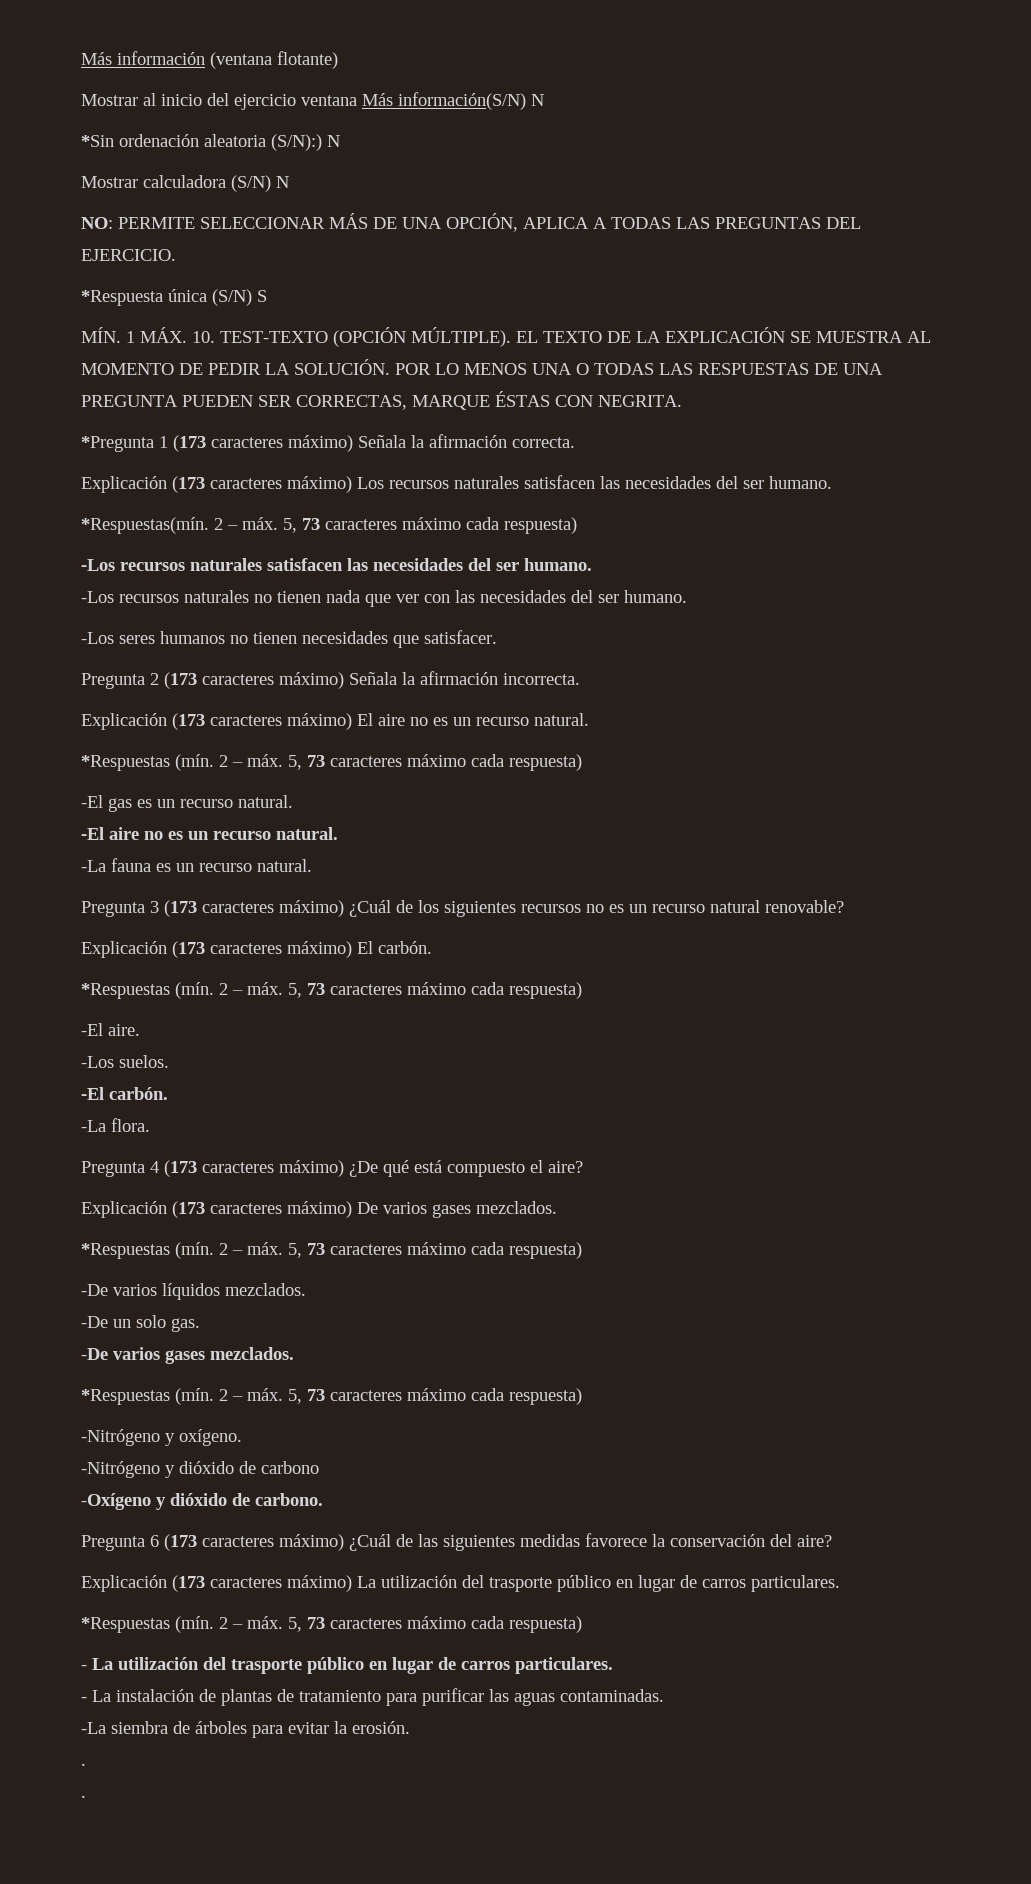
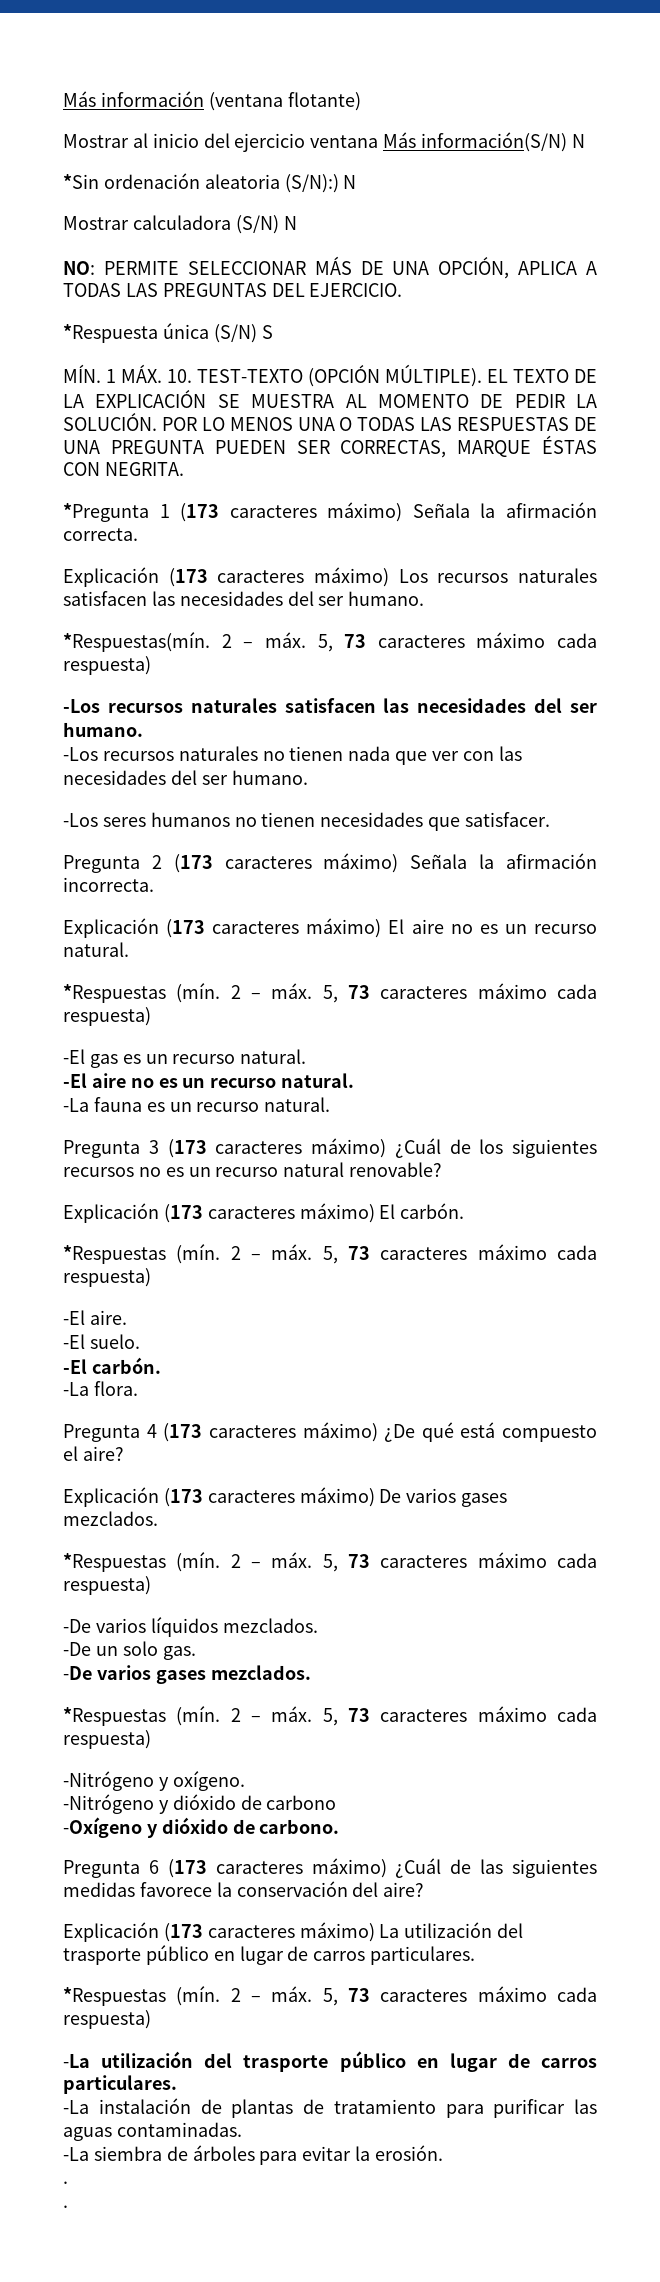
- -Los suelos.
+ -El suelo.
- - La utilización del trasporte público en lugar de carros particulares.
- - La instalación de plantas de tratamiento para purificar las aguas contaminadas.
+ -La utilización del trasporte público en lugar de carros particulares.
+ -La instalación de plantas de tratamiento para purificar las aguas contaminadas.

